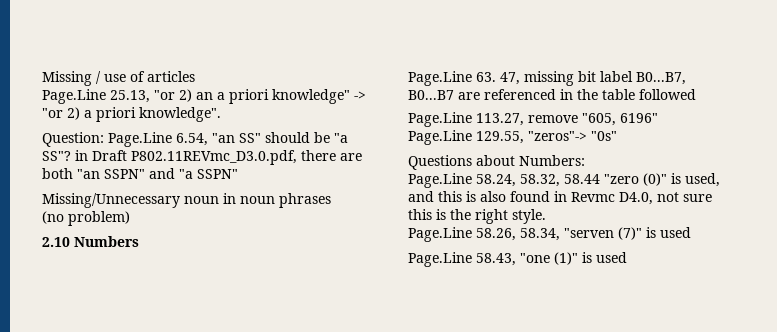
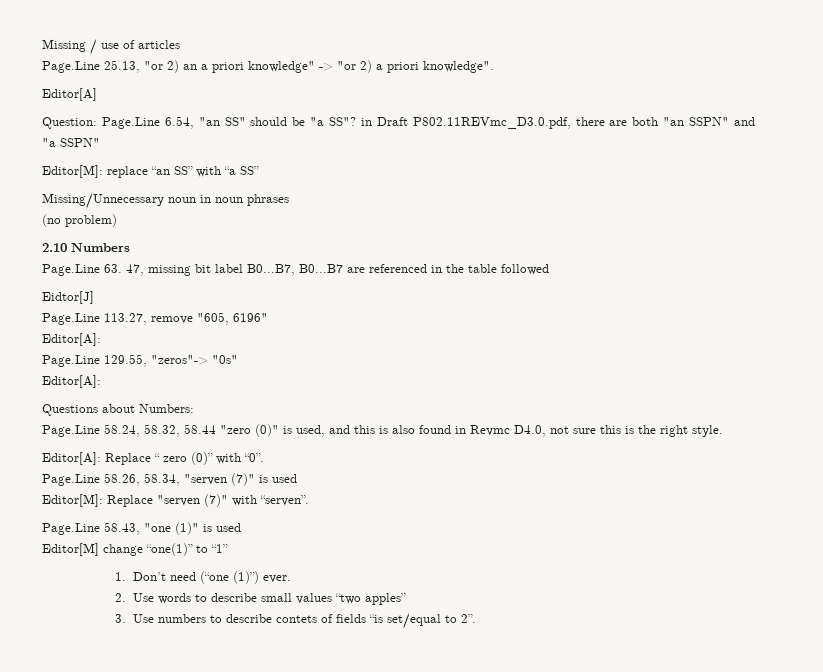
+ Editor[A]
+ Editor[M]: replace “an SS” with “a SS”
+ Eidtor[J]
  Page.Line 113.27, remove "605, 6196"
+ Editor[A]:
  Page.Line 129.55, "zeros"-> "0s"
+ Editor[A]:
+ Editor[A]: Replace “ zero (0)” with “0”.
+ Editor[M]: Replace "serven (7)" with “serven”.
+ Editor[M] change “one(1)” to “1”
+ 1. Don’t need (“one (1)”) ever.
+ 2. Use words to describe small values “two apples”
+ 3. Use numbers to describe contets of fields “is set/equal to 2”.

